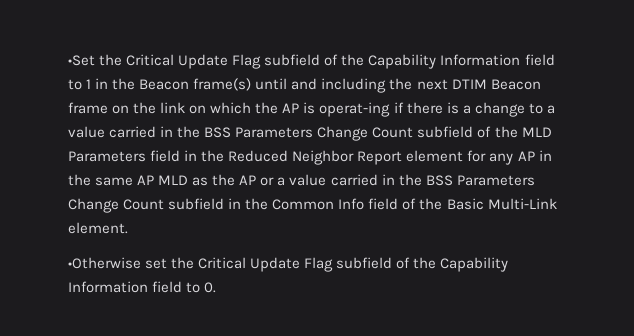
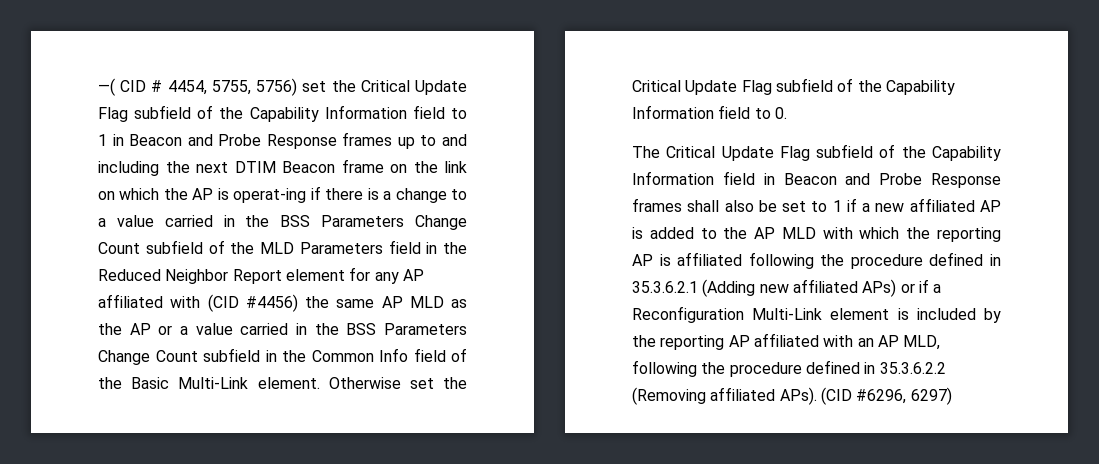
- •Set the Critical Update Flag subfield of the Capability Information field to 1 in the Beacon frame(s) until and including the next DTIM Beacon frame on the link on which the AP is operat-ing if there is a change to a value carried in the BSS Parameters Change Count subfield of the MLD Parameters field in the Reduced Neighbor Report element for any AP in the same AP MLD as the AP or a value carried in the BSS Parameters Change Count subfield in the Common Info field of the Basic Multi-Link element.
- •Otherwise set the Critical Update Flag subfield of the Capability Information field to 0.
+ —( CID # 4454, 5755, 5756) set the Critical Update Flag subfield of the Capability Information field to 1 in Beacon and Probe Response frames up to and including the next DTIM Beacon frame on the link on which the AP is operat-ing if there is a change to a value carried in the BSS Parameters Change Count subfield of the MLD Parameters field in the Reduced Neighbor Report element for any AP affiliated with (CID #4456) the same AP MLD as the AP or a value carried in the BSS Parameters Change Count subfield in the Common Info field of the Basic Multi-Link element. Otherwise set the Critical Update Flag subfield of the Capability Information field to 0.
+ The Critical Update Flag subfield of the Capability Information field in Beacon and Probe Response frames shall also be set to 1 if a new affiliated AP is added to the AP MLD with which the reporting AP is affiliated following the procedure defined in 35.3.6.2.1 (Adding new affiliated APs) or if a Reconfiguration Multi-Link element is included by the reporting AP affiliated with an AP MLD, following the procedure defined in 35.3.6.2.2 (Removing affiliated APs). (CID #6296, 6297)

